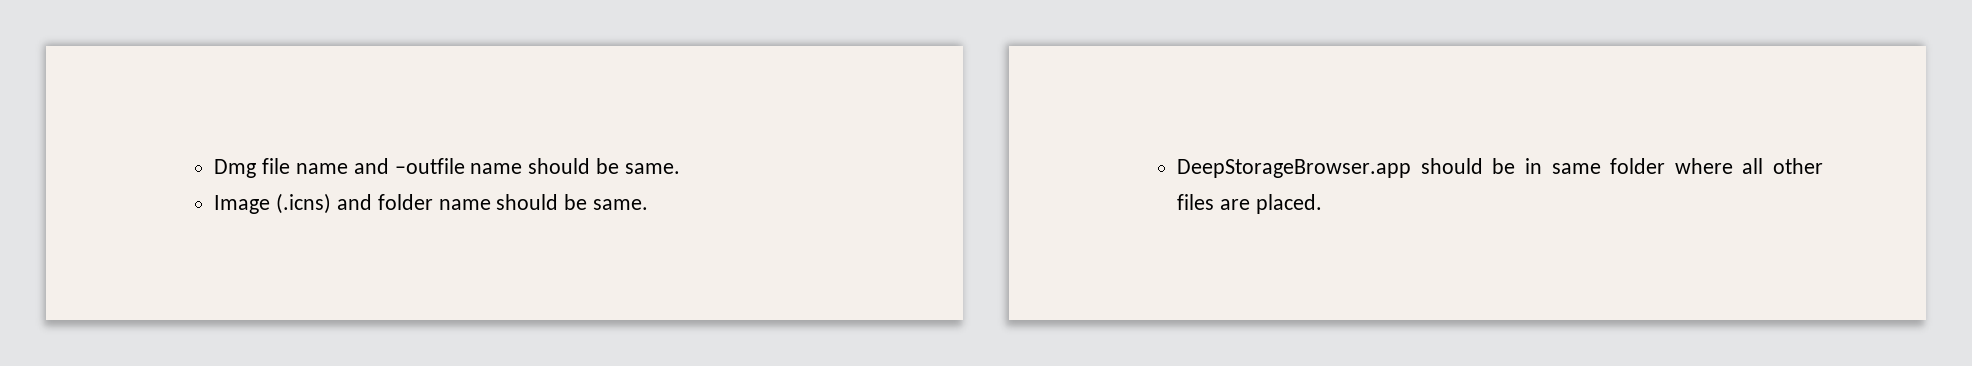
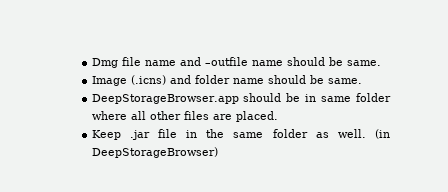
+ Keep .jar file in the same folder as well. (in DeepStorageBrowser)

